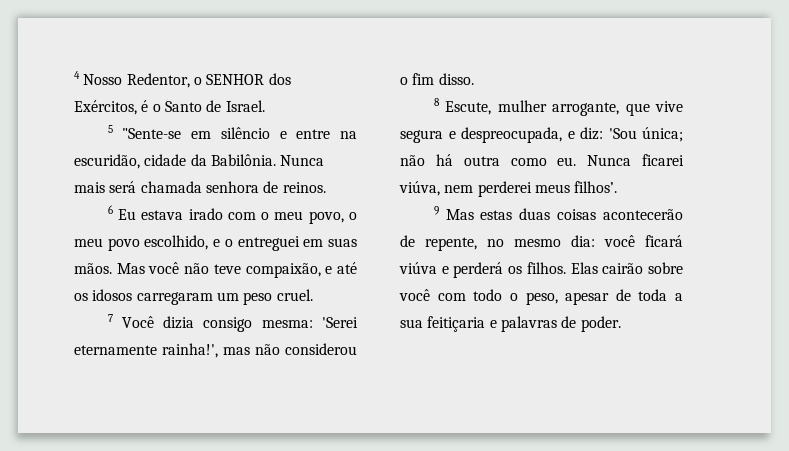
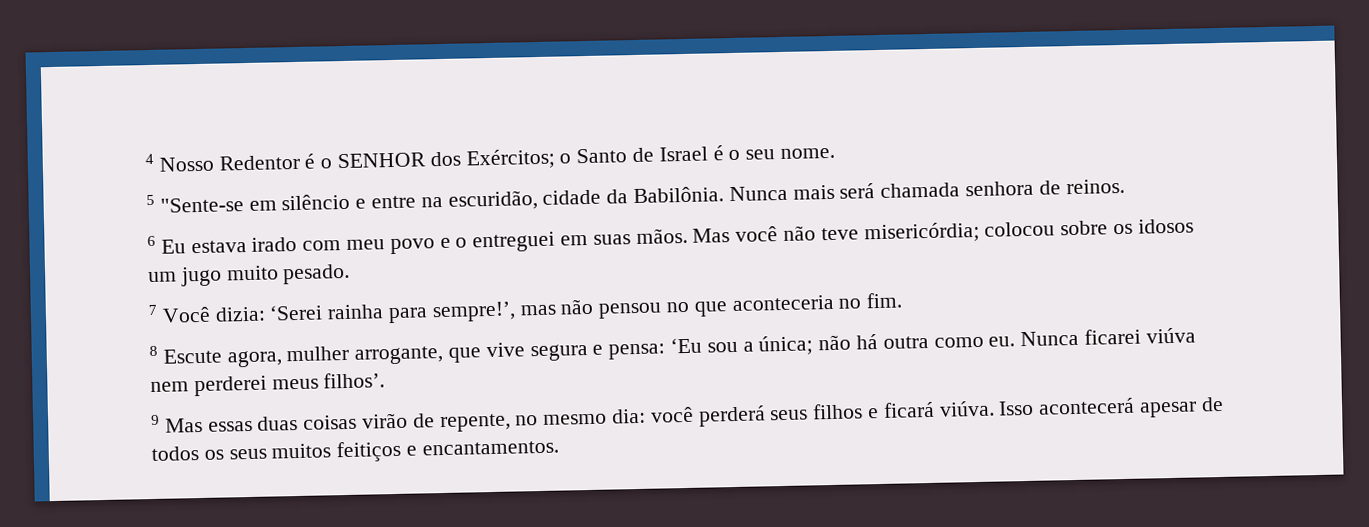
- 4 Nosso Redentor, o SENHOR dos Exércitos, é o Santo de Israel.
+ 4 Nosso Redentor é o SENHOR dos Exércitos; o Santo de Israel é o seu nome.
- 6 Eu estava irado com o meu povo, o meu povo escolhido, e o entreguei em suas mãos.
+ 6 Eu estava irado com meu povo e o entreguei em suas mãos.
- Mas você não teve compaixão, e até os idosos carregaram um peso cruel.
- 7 Você dizia consigo mesma: 'Serei eternamente rainha!', mas não considerou o fim disso.
+ Mas você não teve misericórdia; colocou sobre os idosos um jugo muito pesado.
+ 7 Você dizia: ‘Serei rainha para sempre!’, mas não pensou no que aconteceria no fim.
- 8 Escute, mulher arrogante, que vive segura e despreocupada, e diz: 'Sou única; não há outra como eu.
+ 8 Escute agora, mulher arrogante, que vive segura e pensa: ‘Eu sou a única; não há outra como eu.
- Nunca ficarei viúva, nem perderei meus filhos’.
+ Nunca ficarei viúva nem perderei meus filhos’.
- 9 Mas estas duas coisas acontecerão de repente, no mesmo dia: você ficará viúva e perderá os filhos. Elas cairão sobre você com todo o peso, apesar de toda a sua feitiçaria e palavras de poder.
+ 9 Mas essas duas coisas virão de repente, no mesmo dia: você perderá seus filhos e ficará viúva. Isso acontecerá apesar de todos os seus muitos feitiços e encantamentos.

